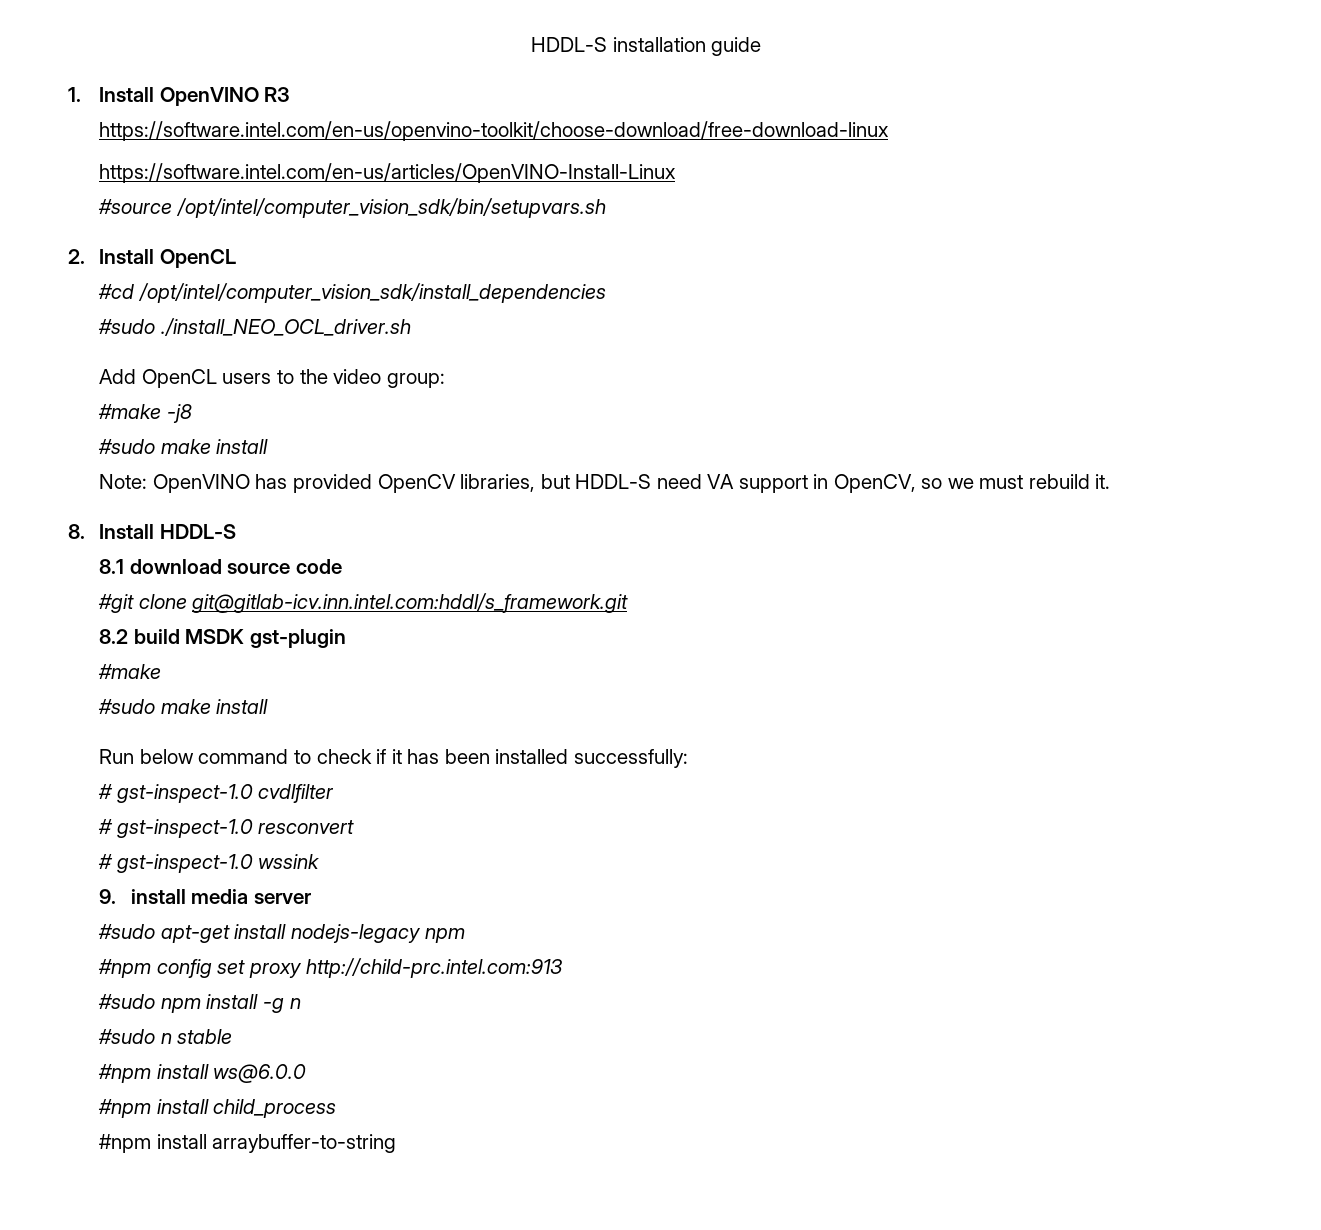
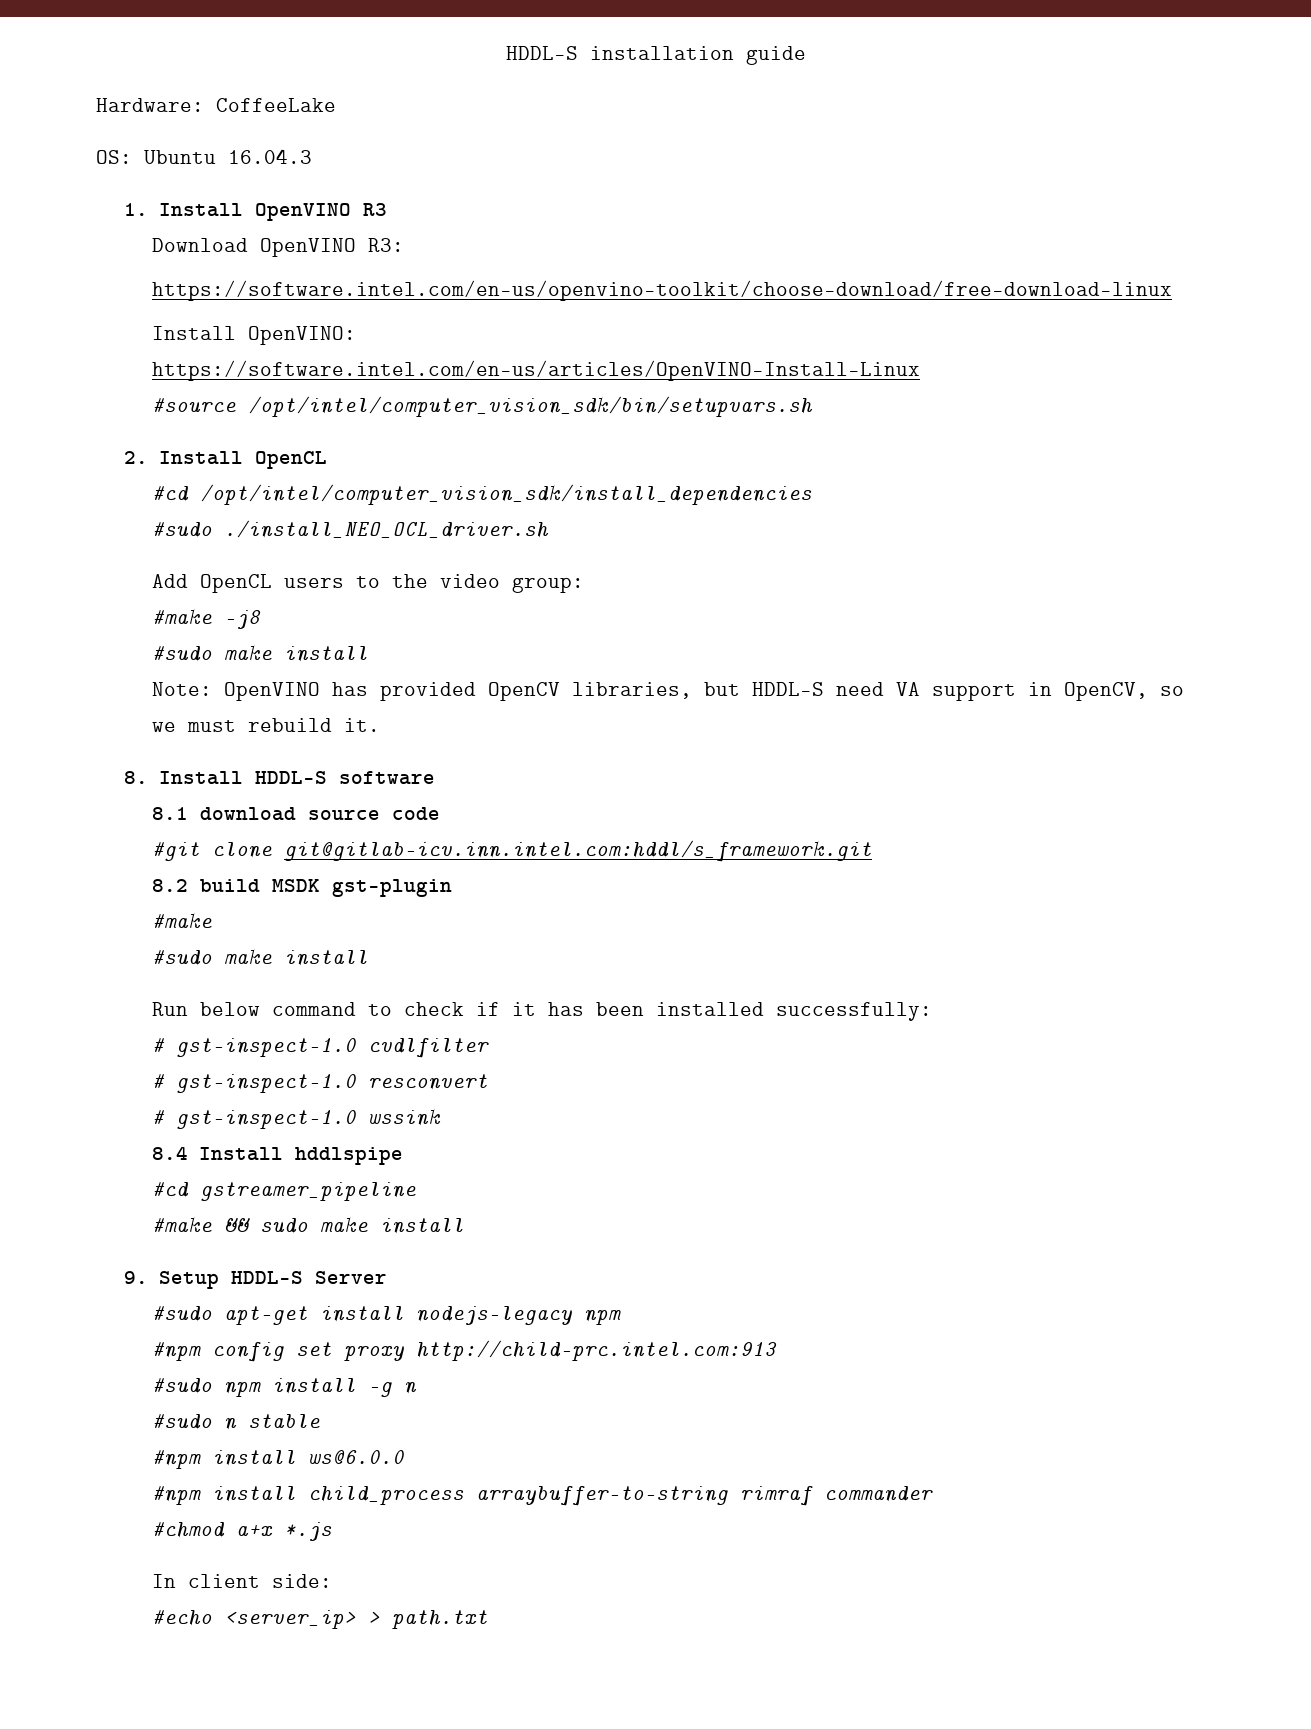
+ Hardware: CoffeeLake
+ OS: Ubuntu 16.04.3
+ Download OpenVINO R3:
+ Install OpenVINO:
- 8. Install HDDL-S
+ 8. Install HDDL-S software
- 9. install media server
+ 8.4 Install hddlspipe
+ #cd gstreamer_pipeline
+ #make && sudo make install
+ 9. Setup HDDL-S Server
- #npm install child_process
- #npm install arraybuffer-to-string
+ #npm install child_process arraybuffer-to-string rimraf commander
+ #chmod a+x *.js
+ In client side:
+ #echo <server_ip> > path.txt

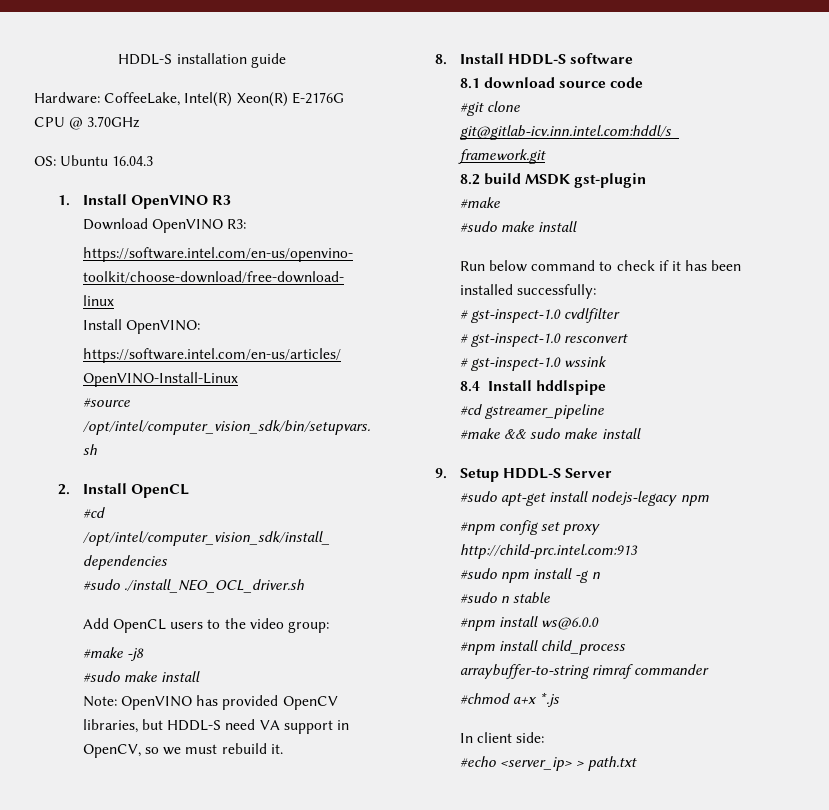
- Hardware: CoffeeLake
+ Hardware: CoffeeLake, Intel(R) Xeon(R) E-2176G CPU @ 3.70GHz

